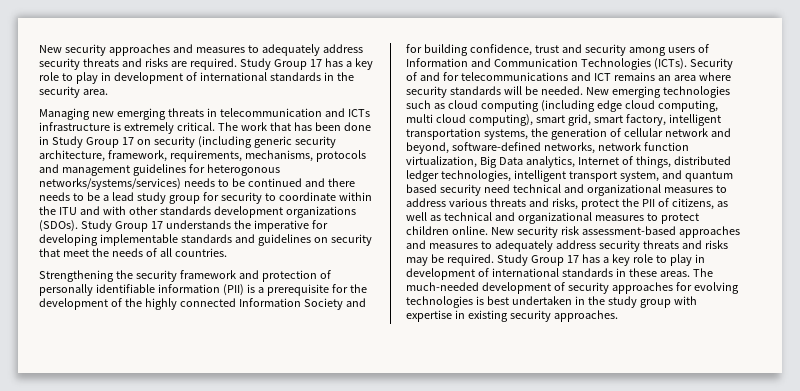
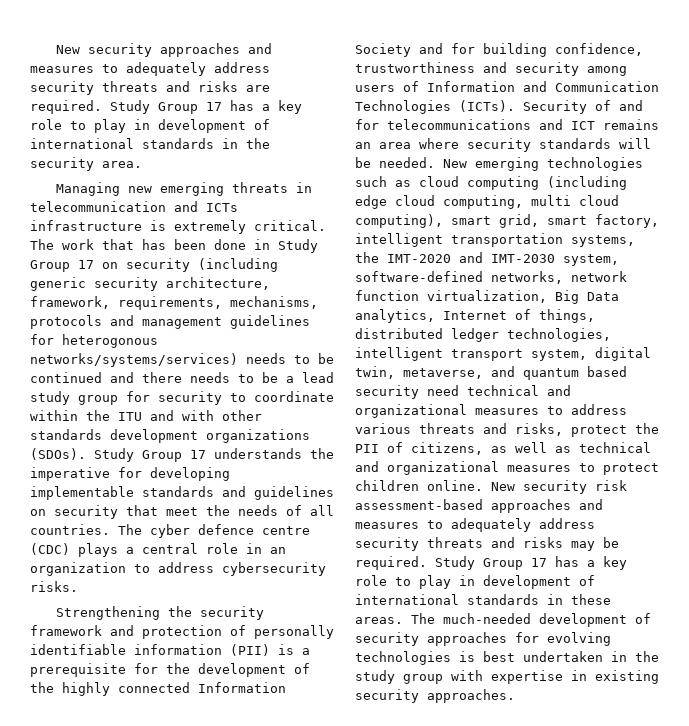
+ The cyber defence centre (CDC) plays a central role in an organization to address cybersecurity risks.
- Strengthening the security framework and protection of personally identifiable information (PII) is a prerequisite for the development of the highly connected Information Society and for building confidence, trust and security among users of Information and Communication Technologies (ICTs).
+ Strengthening the security framework and protection of personally identifiable information (PII) is a prerequisite for the development of the highly connected Information Society and for building confidence, trustworthiness and security among users of Information and Communication Technologies (ICTs).
- New emerging technologies such as cloud computing (including edge cloud computing, multi cloud computing), smart grid, smart factory, intelligent transportation systems, the generation of cellular network and beyond, software-defined networks, network function virtualization, Big Data analytics, Internet of things, distributed ledger technologies, intelligent transport system, and quantum based security need technical and organizational measures to address various threats and risks, protect the PII of citizens, as well as technical and organizational measures to protect children online.
+ New emerging technologies such as cloud computing (including edge cloud computing, multi cloud computing), smart grid, smart factory, intelligent transportation systems, the IMT-2020 and IMT-2030 system, software-defined networks, network function virtualization, Big Data analytics, Internet of things, distributed ledger technologies, intelligent transport system, digital twin, metaverse, and quantum based security need technical and organizational measures to address various threats and risks, protect the PII of citizens, as well as technical and organizational measures to protect children online.

